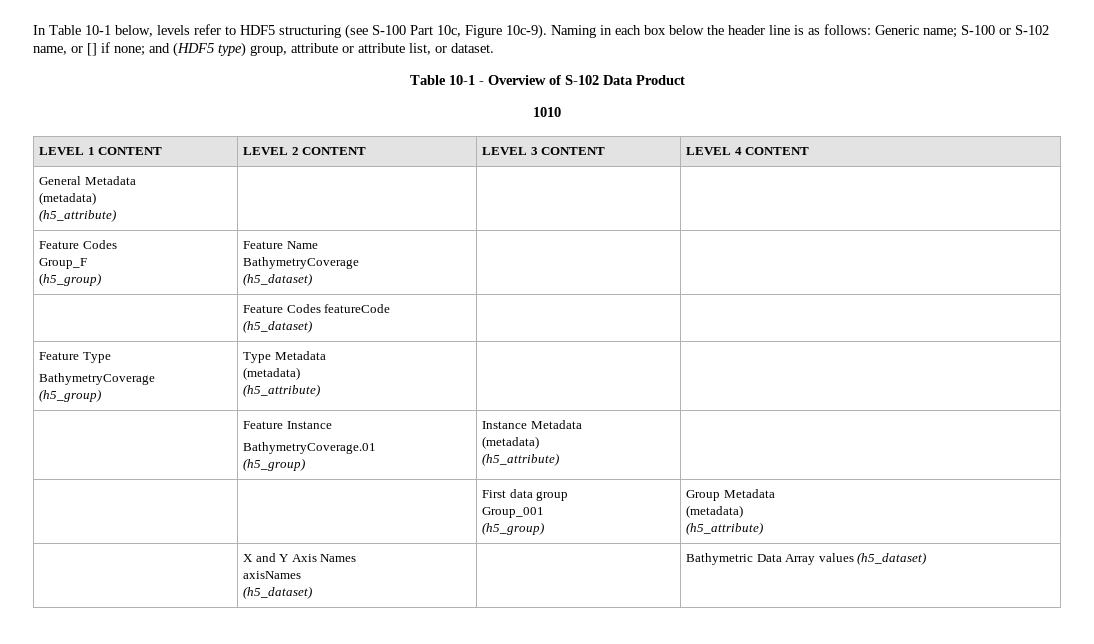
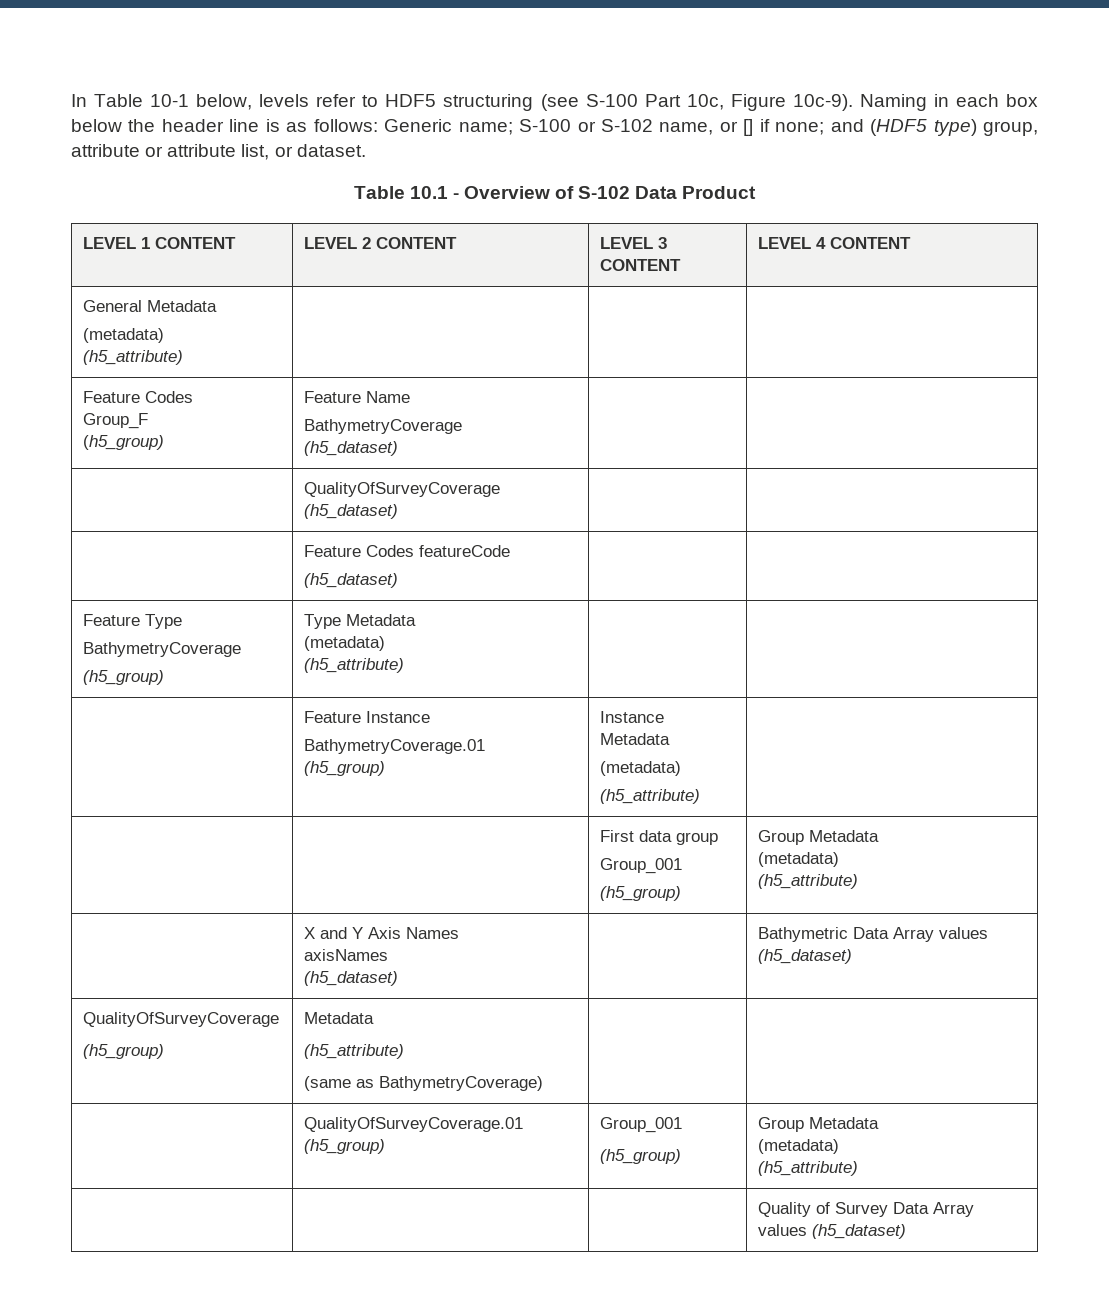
- Table 10-1 - Overview of S-102 Data Product
+ Table 10.1 - Overview of S-102 Data Product
- 1010
+ | QualityOfSurveyCoverage (h5_dataset) | |
  | X and Y Axis Names
  axisNames
  (h5_dataset) | | Bathymetric Data Array values (h5_dataset)
+ QualityOfSurveyCoverage
+ (h5_group) | Metadata
+ (h5_attribute)
+ (same as BathymetryCoverage) | |
+ | QualityOfSurveyCoverage.01 (h5_group) | Group_001
+ (h5_group) | Group Metadata
+ (metadata)
+ (h5_attribute)
+ | | | Quality of Survey Data Array values (h5_dataset)

